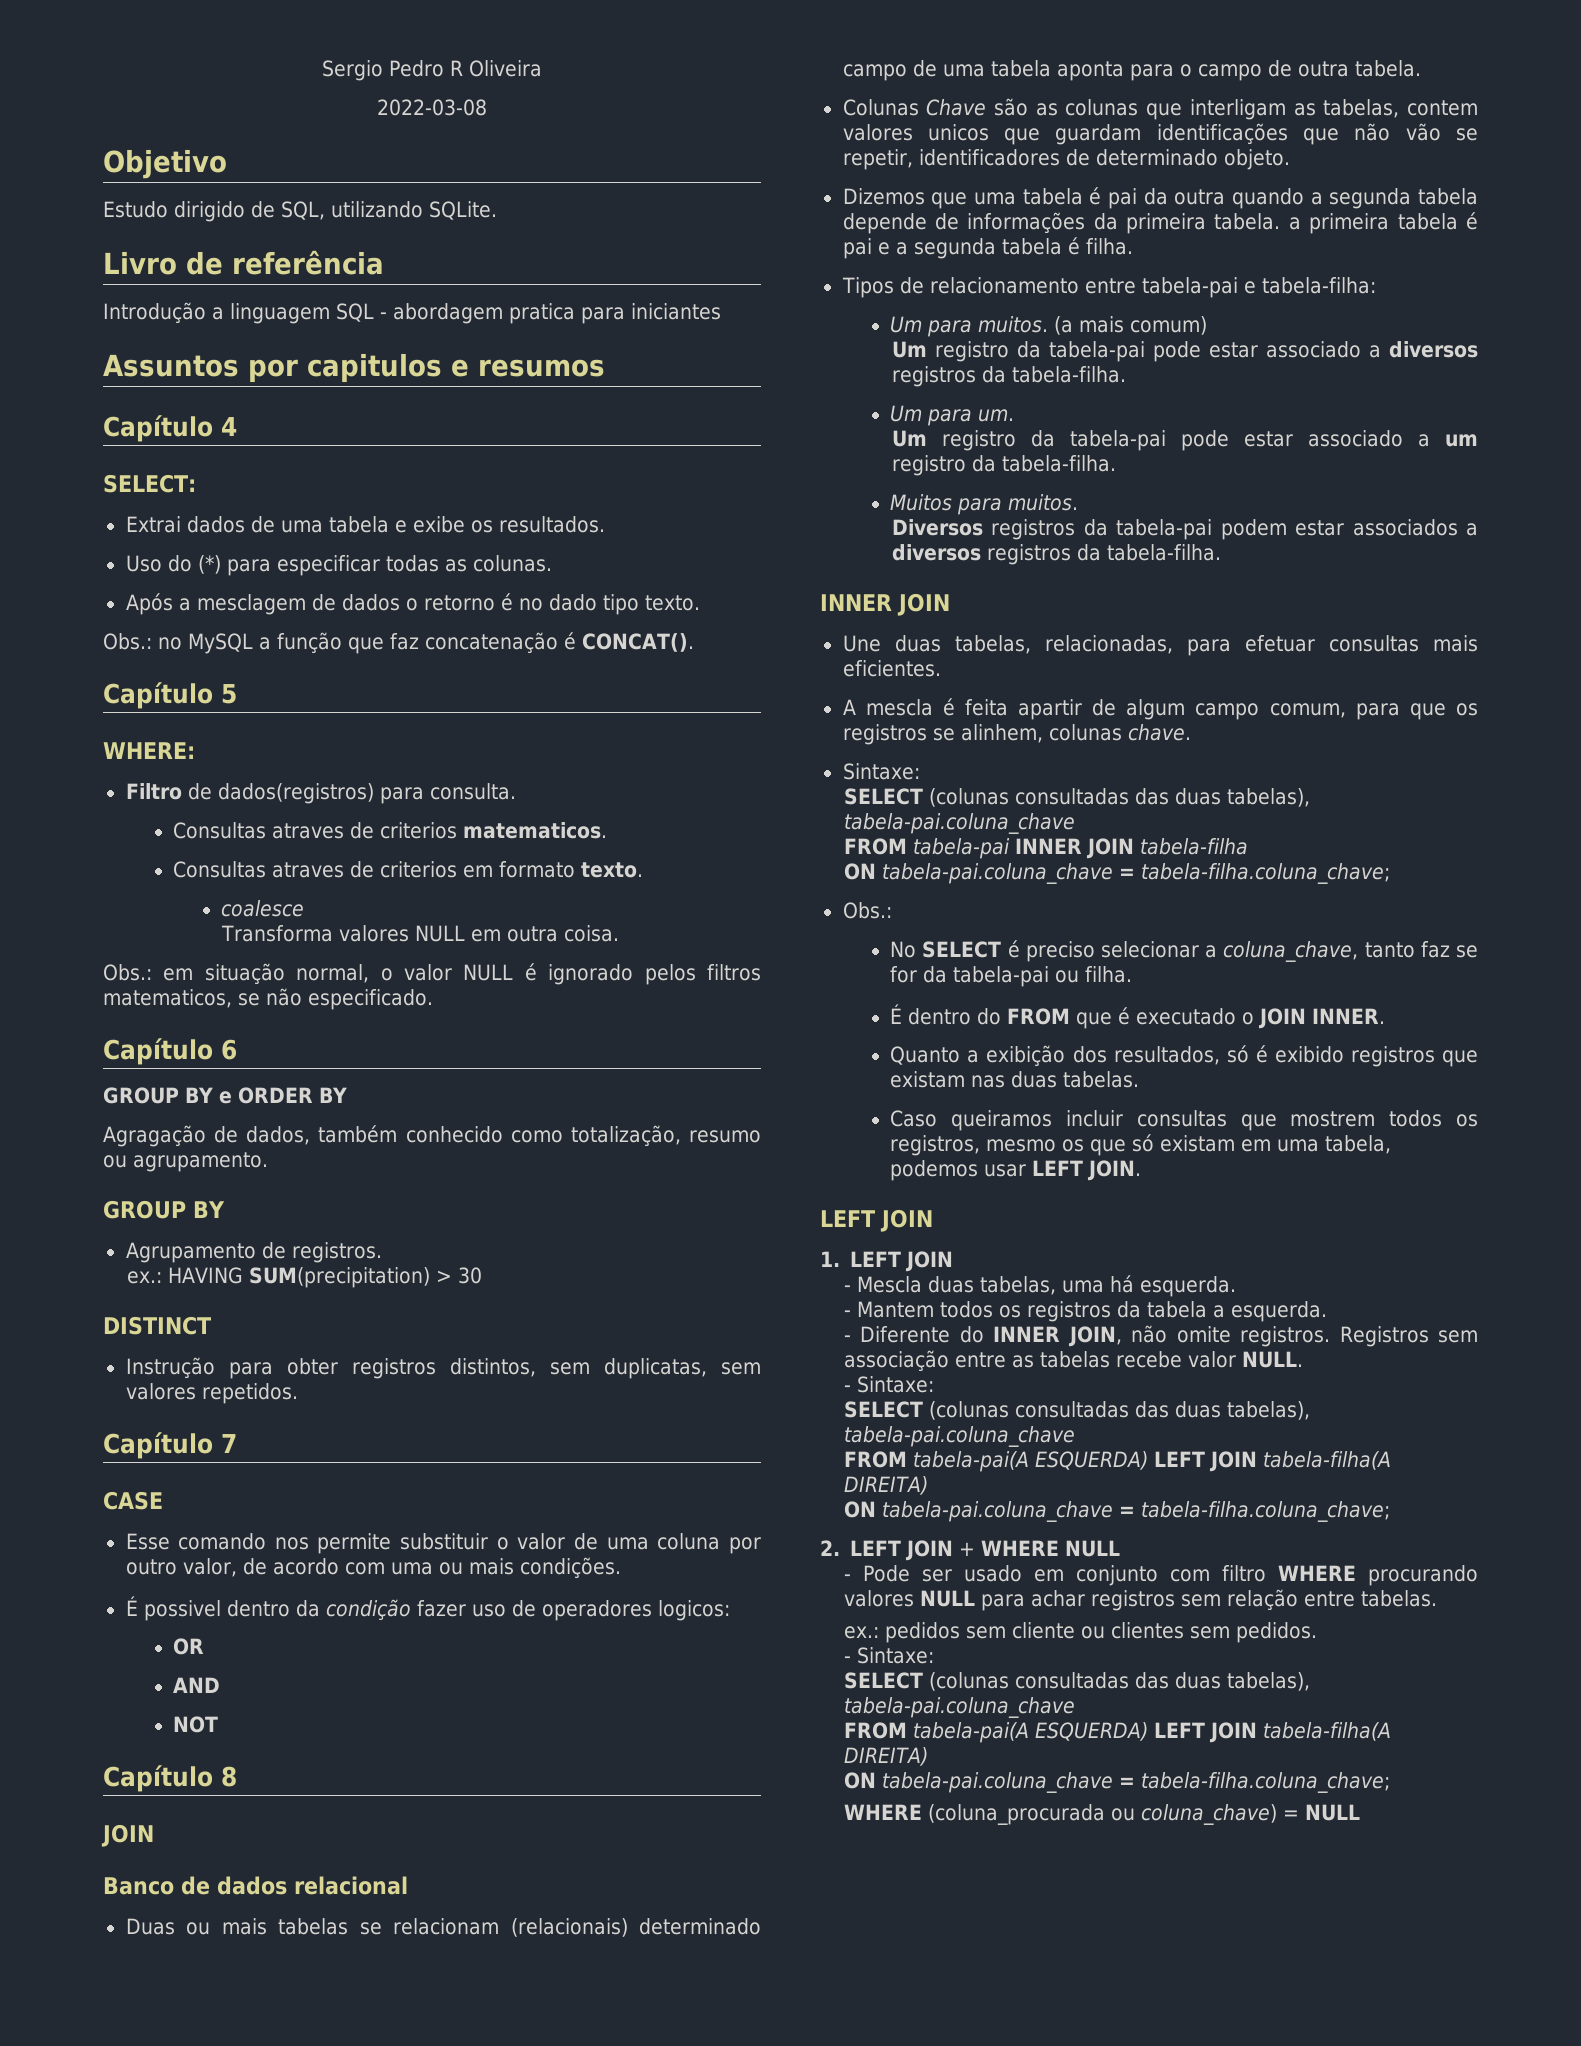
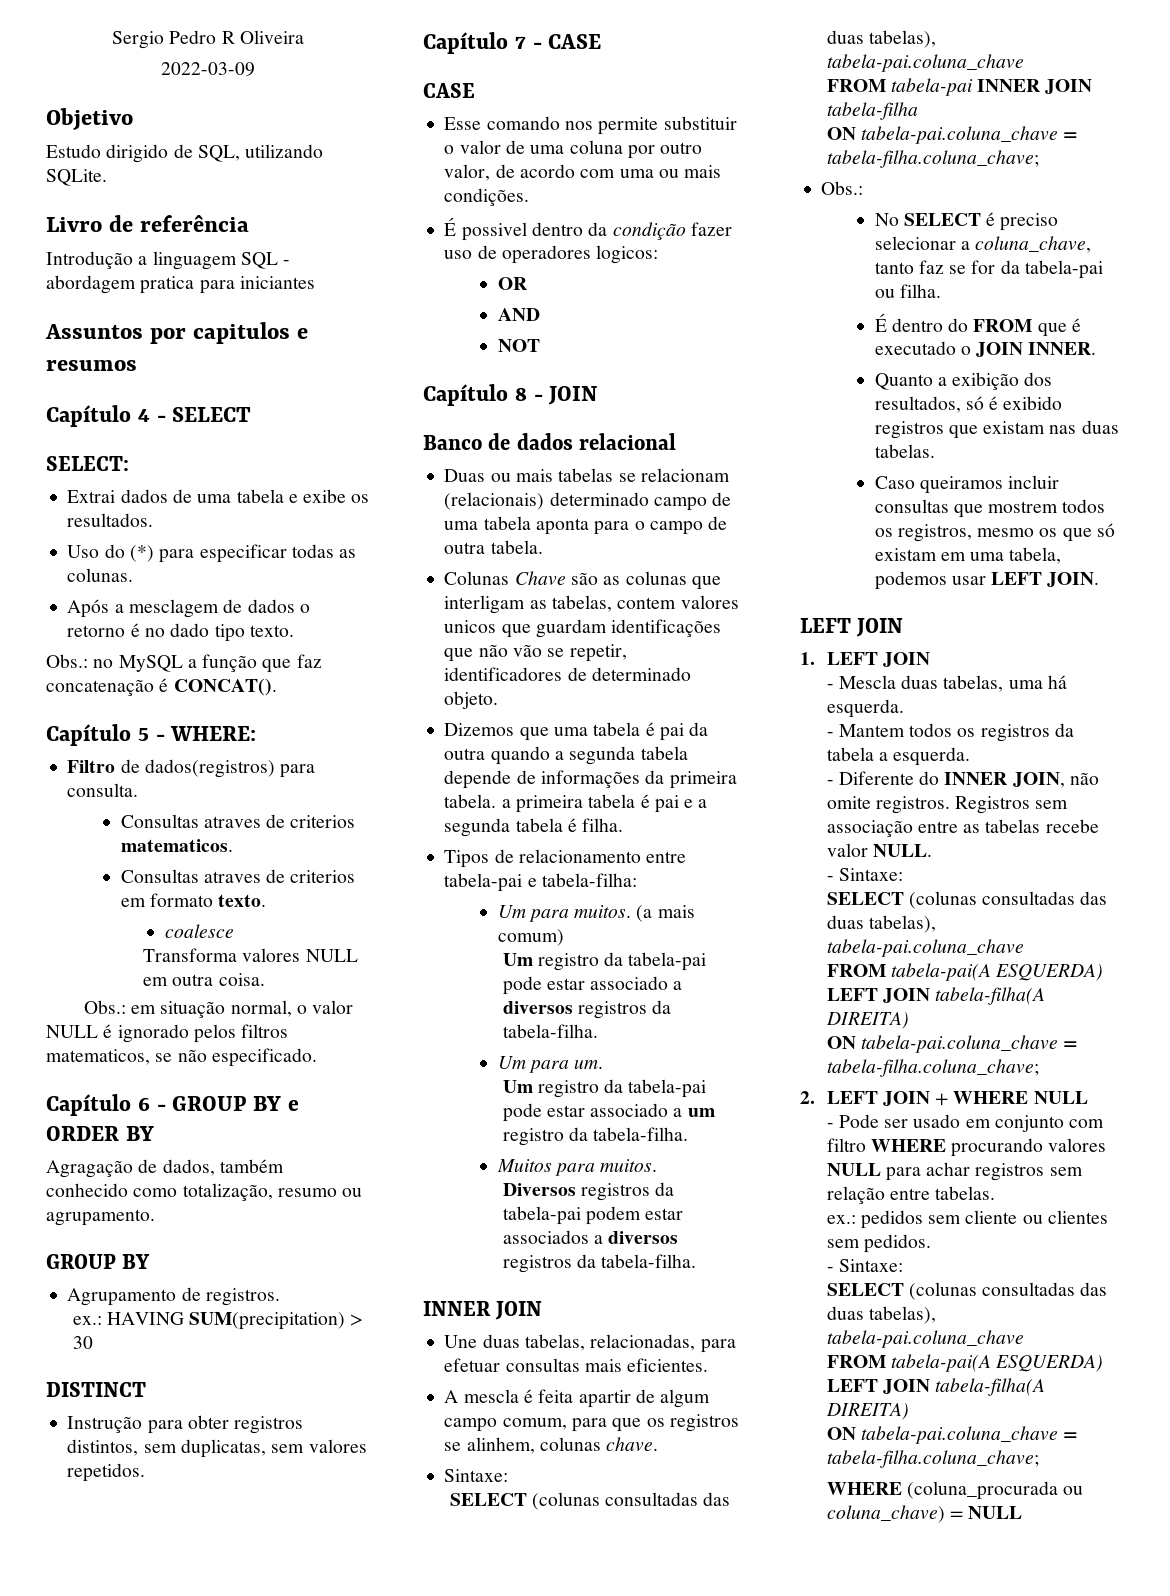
- 2022-03-08
+ 2022-03-09
- Capítulo 4
+ Capítulo 4 - SELECT
- Capítulo 5
- WHERE:
+ Capítulo 5 - WHERE:
- Capítulo 6
- GROUP BY e ORDER BY
+ Capítulo 6 - GROUP BY e ORDER BY
- Capítulo 7
+ Capítulo 7 - CASE
- Capítulo 8
- JOIN
+ Capítulo 8 - JOIN

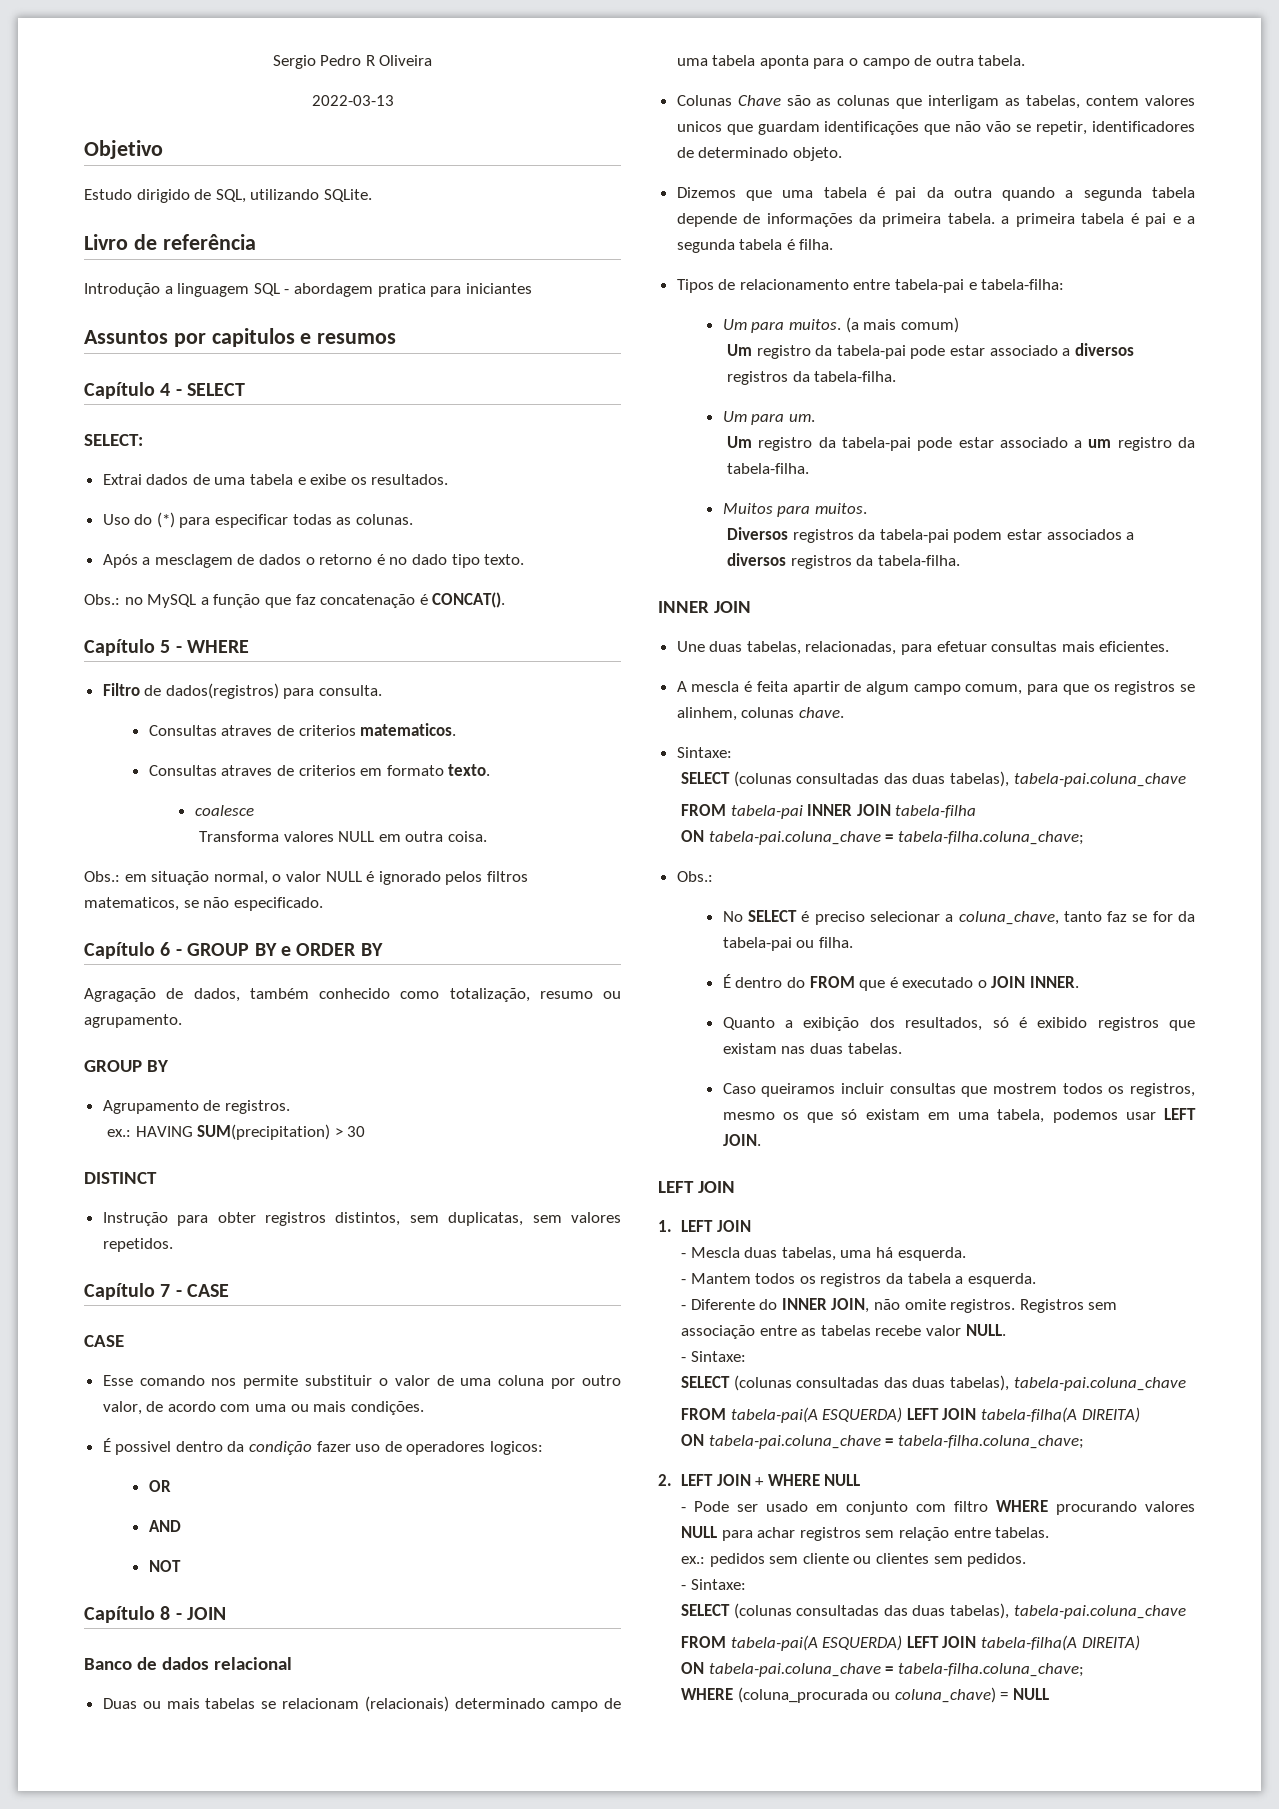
- 2022-03-09
+ 2022-03-13
- Capítulo 5 - WHERE:
+ Capítulo 5 - WHERE

